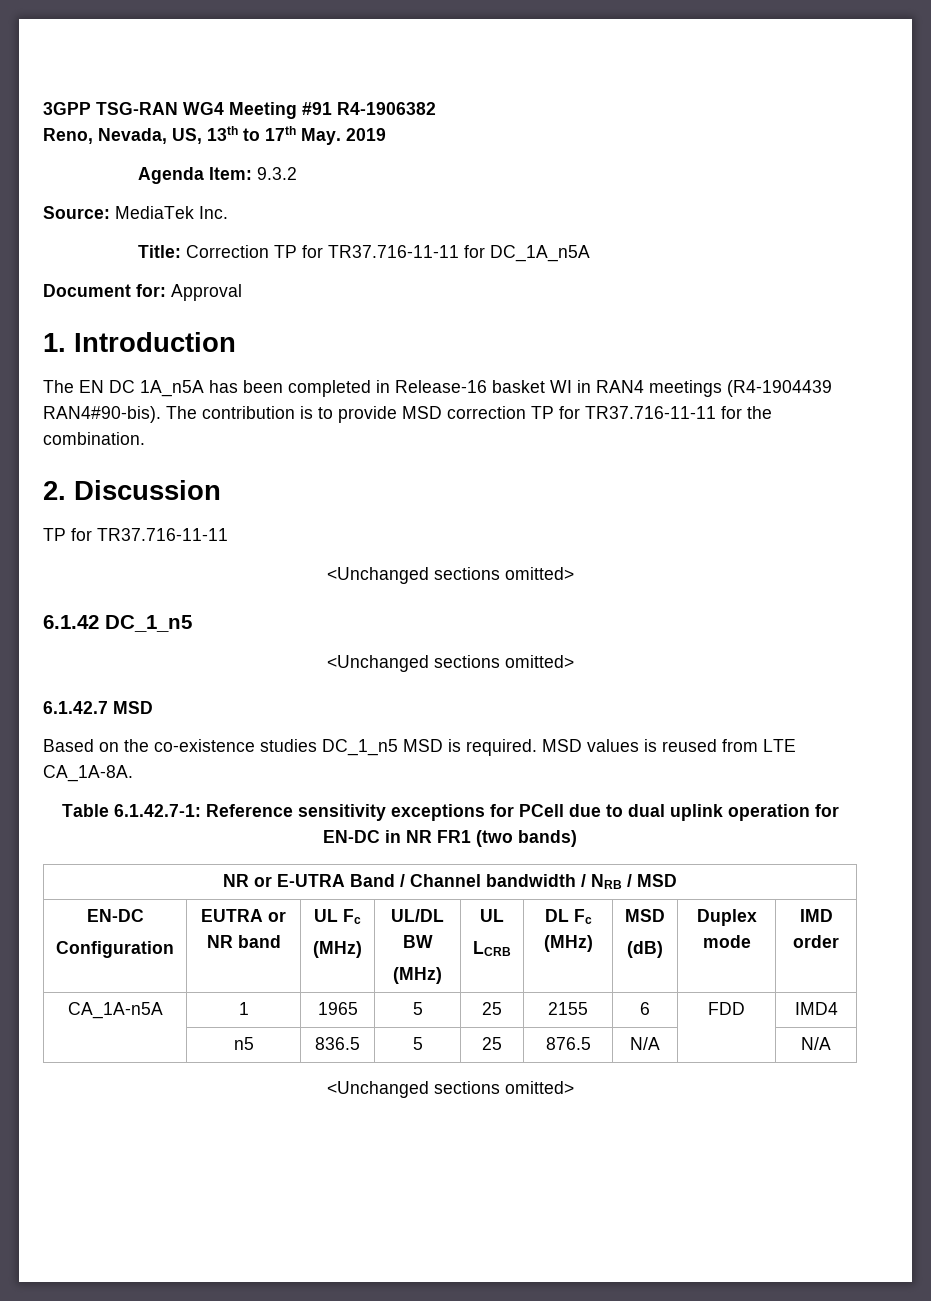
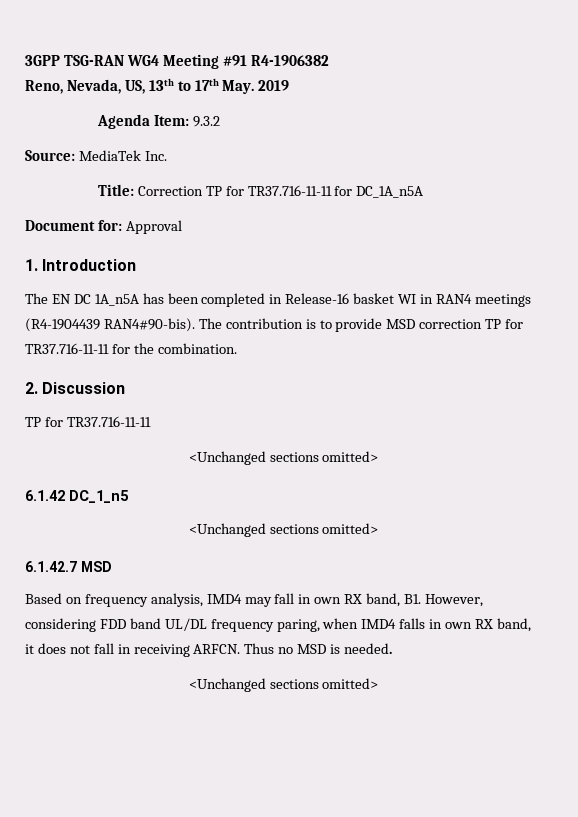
- Based on the co-existence studies DC_1_n5 MSD is required. MSD values is reused from LTE CA_1A-8A.
- Table 6.1.42.7-1: Reference sensitivity exceptions for PCell due to dual uplink operation for EN-DC in NR FR1 (two bands)
- NR or E-UTRA Band / Channel bandwidth / NRB / MSD
- EN-DC
- Configuration | EUTRA or NR band | UL Fc
- (MHz) | UL/DL BW
- (MHz) | UL
- LCRB | DL Fc (MHz) | MSD
- (dB) | Duplex mode | IMD order
- CA_1A-n5A | 1 | 1965 | 5 | 25 | 2155 | 6 | FDD | IMD4
- | n5 | 836.5 | 5 | 25 | 876.5 | N/A | | N/A
+ Based on frequency analysis, IMD4 may fall in own RX band, B1. However, considering FDD band UL/DL frequency paring, when IMD4 falls in own RX band, it does not fall in receiving ARFCN. Thus no MSD is needed.

